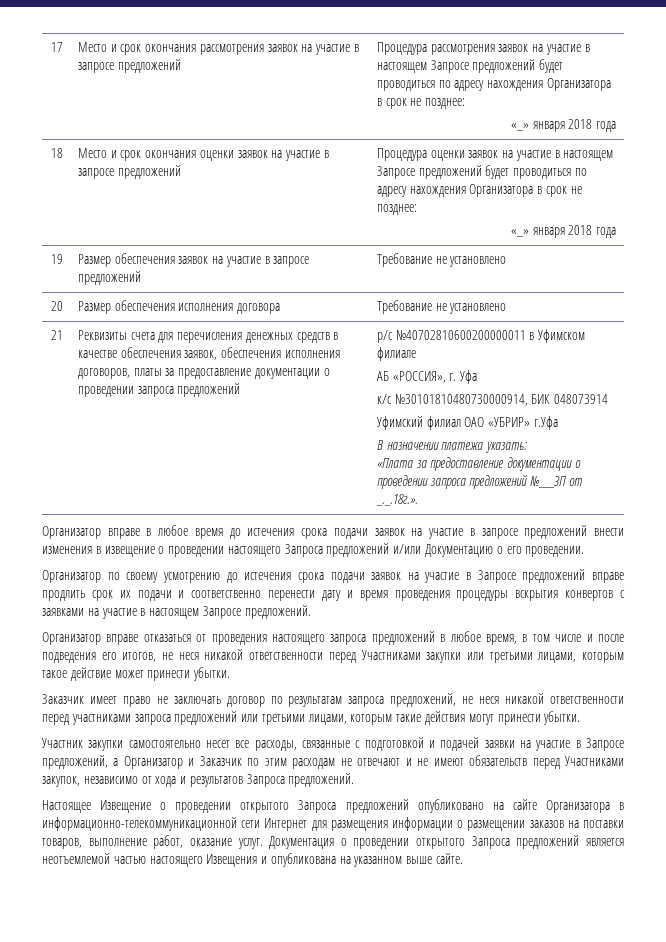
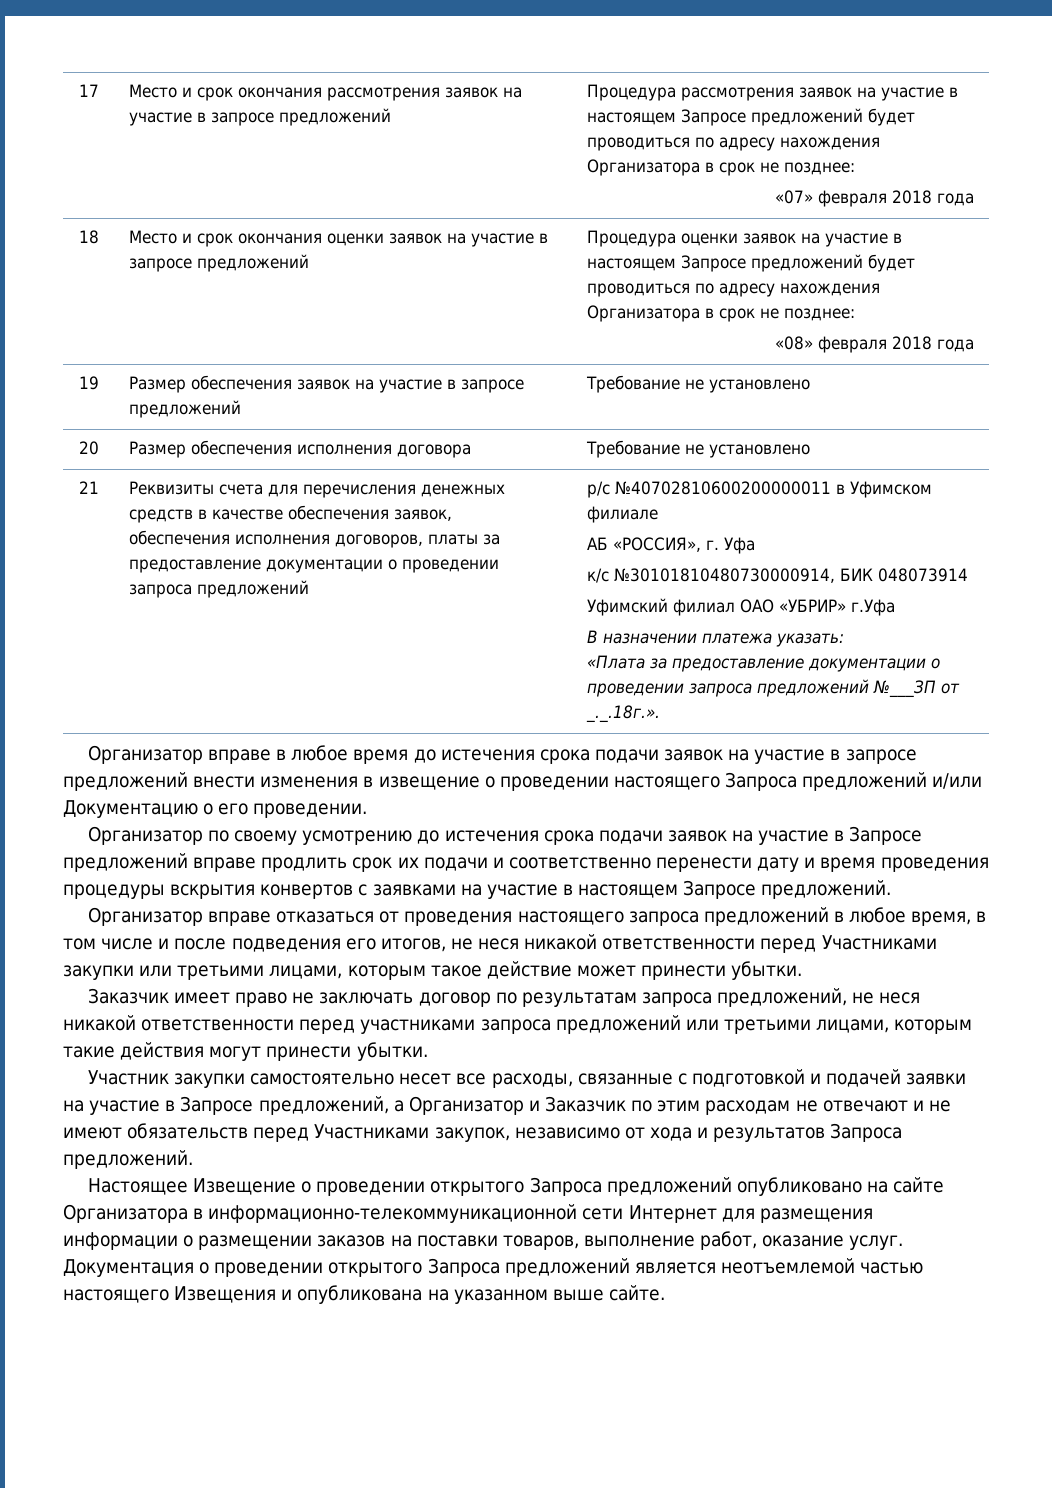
  17 | Место и срок окончания рассмотрения заявок на участие в запросе предложений | Процедура рассмотрения заявок на участие в настоящем Запросе предложений будет проводиться по адресу нахождения Организатора в срок не позднее:
- «_» января 2018 года
+ «07» февраля 2018 года
  18 | Место и срок окончания оценки заявок на участие в запросе предложений | Процедура оценки заявок на участие в настоящем Запросе предложений будет проводиться по адресу нахождения Организатора в срок не позднее:
- «_» января 2018 года
+ «08» февраля 2018 года

